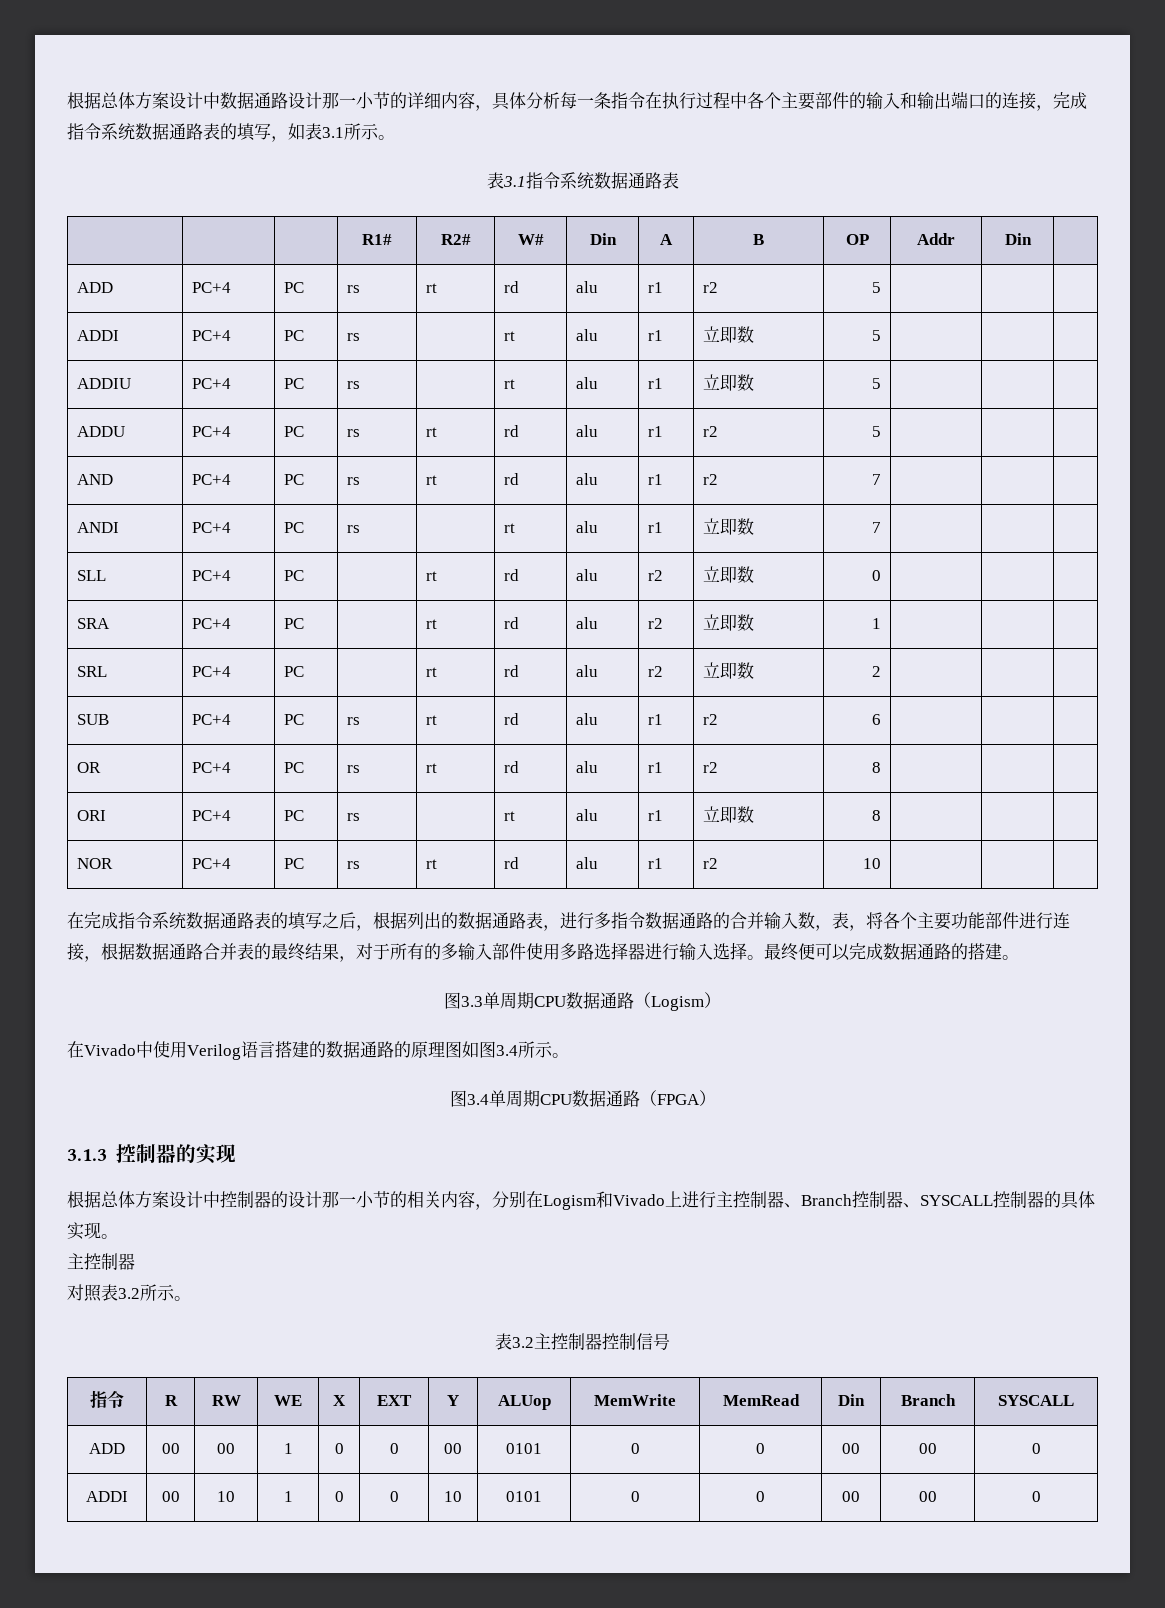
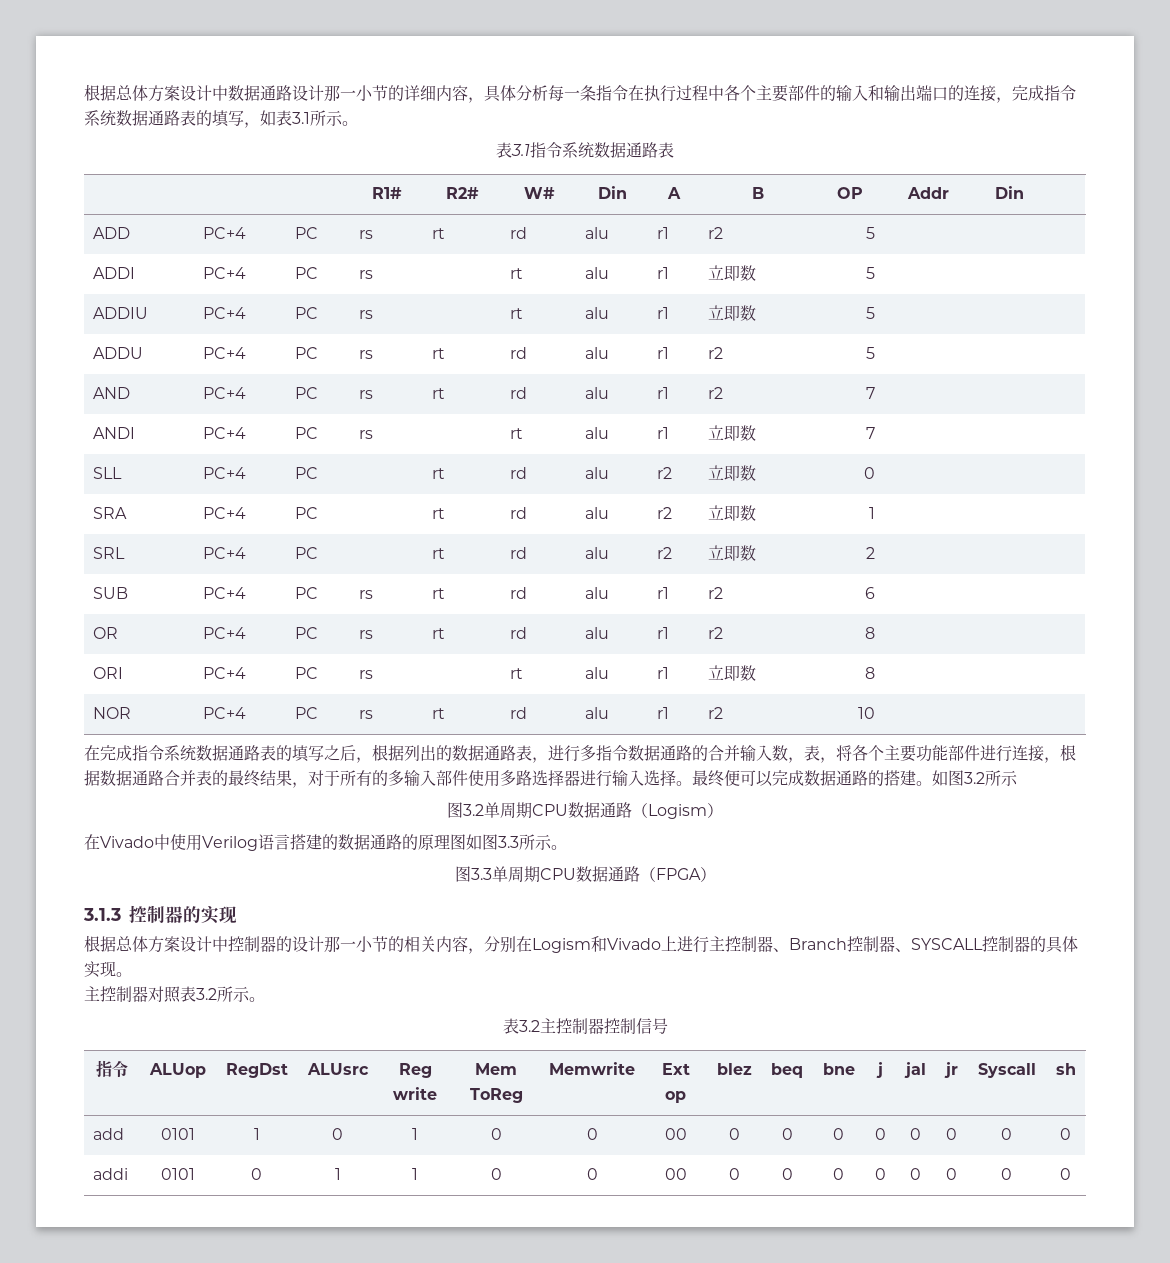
- 最终便可以完成数据通路的搭建。
- 图3.3单周期CPU数据通路（Logism）
+ 最终便可以完成数据通路的搭建。如图3.2所示
+ 图3.2单周期CPU数据通路（Logism）
- 在Vivado中使用Verilog语言搭建的数据通路的原理图如图3.4所示。
+ 在Vivado中使用Verilog语言搭建的数据通路的原理图如图3.3所示。
- 图3.4单周期CPU数据通路（FPGA）
+ 图3.3单周期CPU数据通路（FPGA）
  根据总体方案设计中控制器的设计那一小节的相关内容，分别在Logism和Vivado上进行主控制器、Branch控制器、SYSCALL控制器的具体实现。
- 主控制器
- 对照表3.2所示。
+ 主控制器对照表3.2所示。
- 指令 | R | RW | WE | X | EXT | Y | ALUop | MemWrite | MemRead | Din | Branch | SYSCALL
- ADD | 00 | 00 | 1 | 0 | 0 | 00 | 0101 | 0 | 0 | 00 | 00 | 0
- ADDI | 00 | 10 | 1 | 0 | 0 | 10 | 0101 | 0 | 0 | 00 | 00 | 0
+ 指令 | ALUop | RegDst | ALUsrc | Reg write | Mem ToReg | Memwrite | Ext op | blez | beq | bne | j | jal | jr | Syscall | sh
+ add | 0101 | 1 | 0 | 1 | 0 | 0 | 00 | 0 | 0 | 0 | 0 | 0 | 0 | 0 | 0
+ addi | 0101 | 0 | 1 | 1 | 0 | 0 | 00 | 0 | 0 | 0 | 0 | 0 | 0 | 0 | 0

